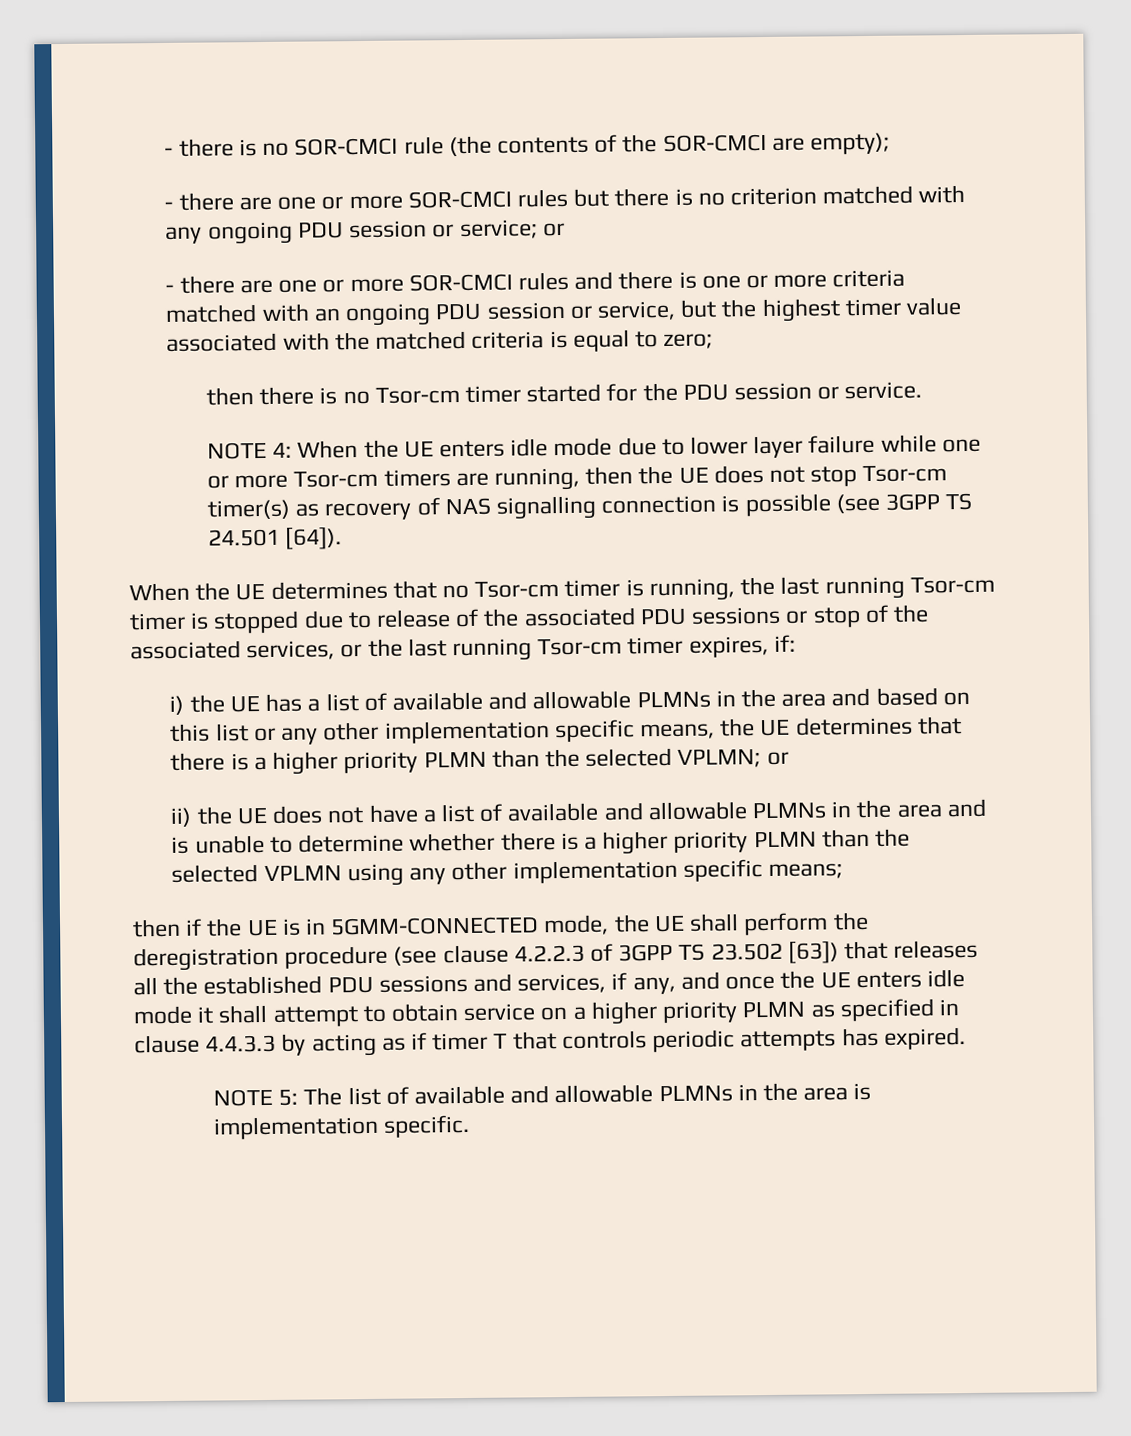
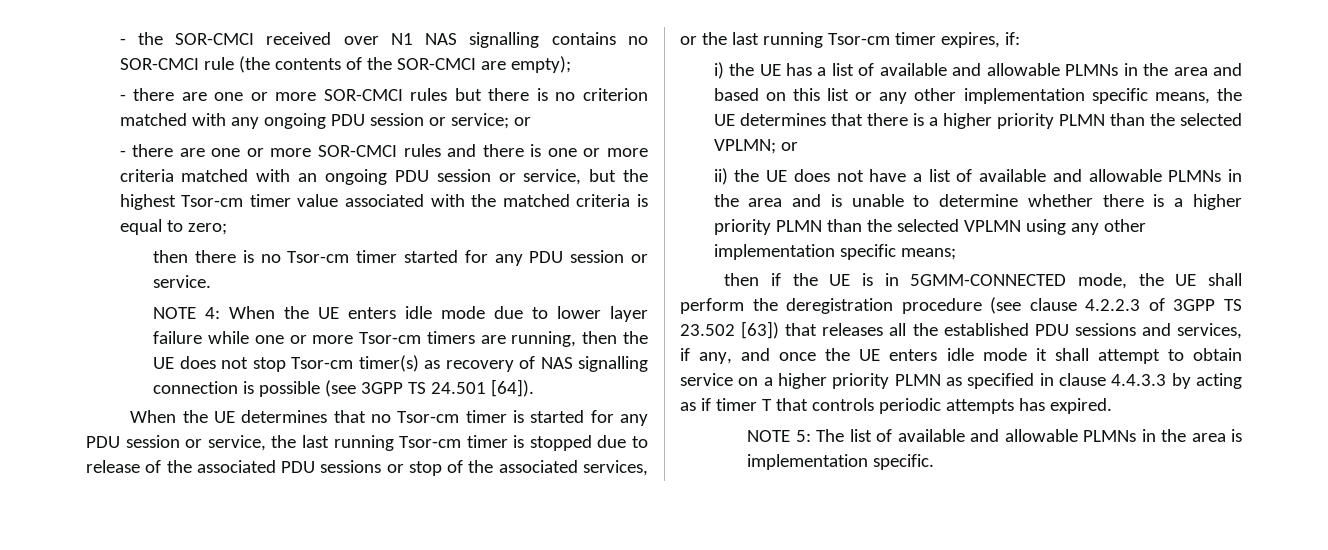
- - there is no SOR-CMCI rule (the contents of the SOR-CMCI are empty);
+ - the SOR-CMCI received over N1 NAS signalling contains no SOR-CMCI rule (the contents of the SOR-CMCI are empty);
- - there are one or more SOR-CMCI rules and there is one or more criteria matched with an ongoing PDU session or service, but the highest timer value associated with the matched criteria is equal to zero;
+ - there are one or more SOR-CMCI rules and there is one or more criteria matched with an ongoing PDU session or service, but the highest Tsor-cm timer value associated with the matched criteria is equal to zero;
- then there is no Tsor-cm timer started for the PDU session or service.
+ then there is no Tsor-cm timer started for any PDU session or service.
- When the UE determines that no Tsor-cm timer is running, the last running Tsor-cm timer is stopped due to release of the associated PDU sessions or stop of the associated services, or the last running Tsor-cm timer expires, if:
+ When the UE determines that no Tsor-cm timer is started for any PDU session or service, the last running Tsor-cm timer is stopped due to release of the associated PDU sessions or stop of the associated services, or the last running Tsor-cm timer expires, if:

